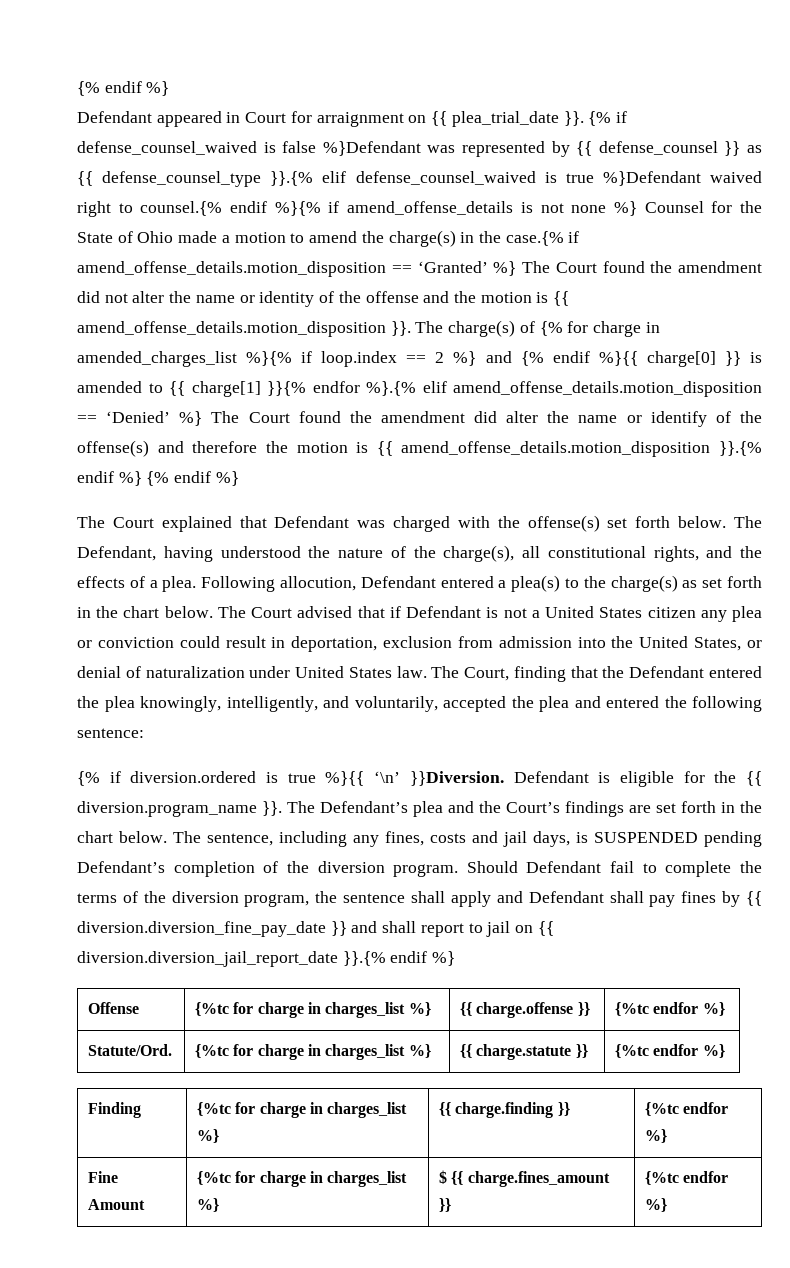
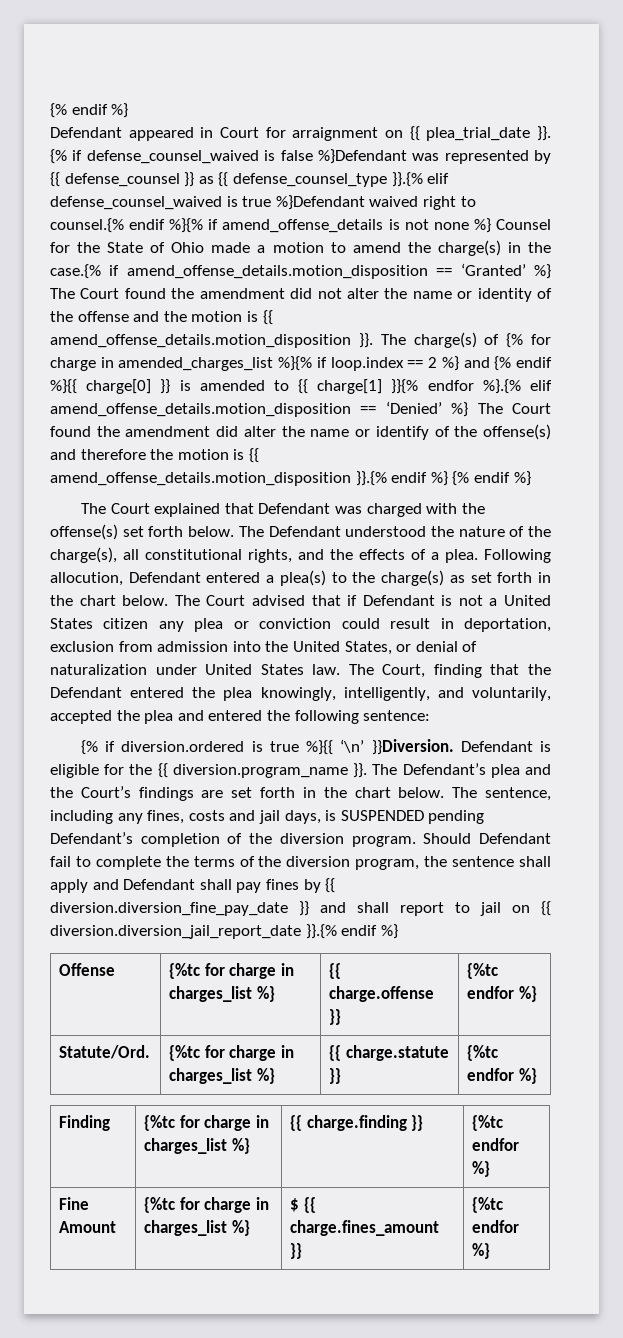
- The Defendant, having understood the nature of the charge(s), all constitutional rights, and the effects of a plea.
+ The Defendant understood the nature of the charge(s), all constitutional rights, and the effects of a plea.

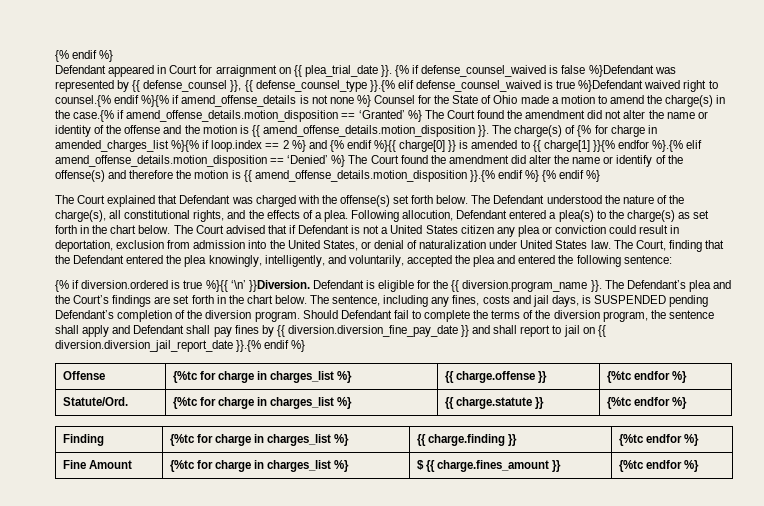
- {% if defense_counsel_waived is false %}Defendant was represented by {{ defense_counsel }} as {{ defense_counsel_type }}.{% elif defense_counsel_waived is true %}Defendant waived right to counsel.{% endif %}{% if amend_offense_details is not none %} Counsel for the State of Ohio made a motion to amend the charge(s) in the case.{% if amend_offense_details.motion_disposition == ‘Granted’ %} The Court found the amendment did not alter the name or identity of the offense and the motion is {{ amend_offense_details.motion_disposition }}.
+ {% if defense_counsel_waived is false %}Defendant was represented by {{ defense_counsel }}, {{ defense_counsel_type }}.{% elif defense_counsel_waived is true %}Defendant waived right to counsel.{% endif %}{% if amend_offense_details is not none %} Counsel for the State of Ohio made a motion to amend the charge(s) in the case.{% if amend_offense_details.motion_disposition == ‘Granted’ %} The Court found the amendment did not alter the name or identity of the offense and the motion is {{ amend_offense_details.motion_disposition }}.

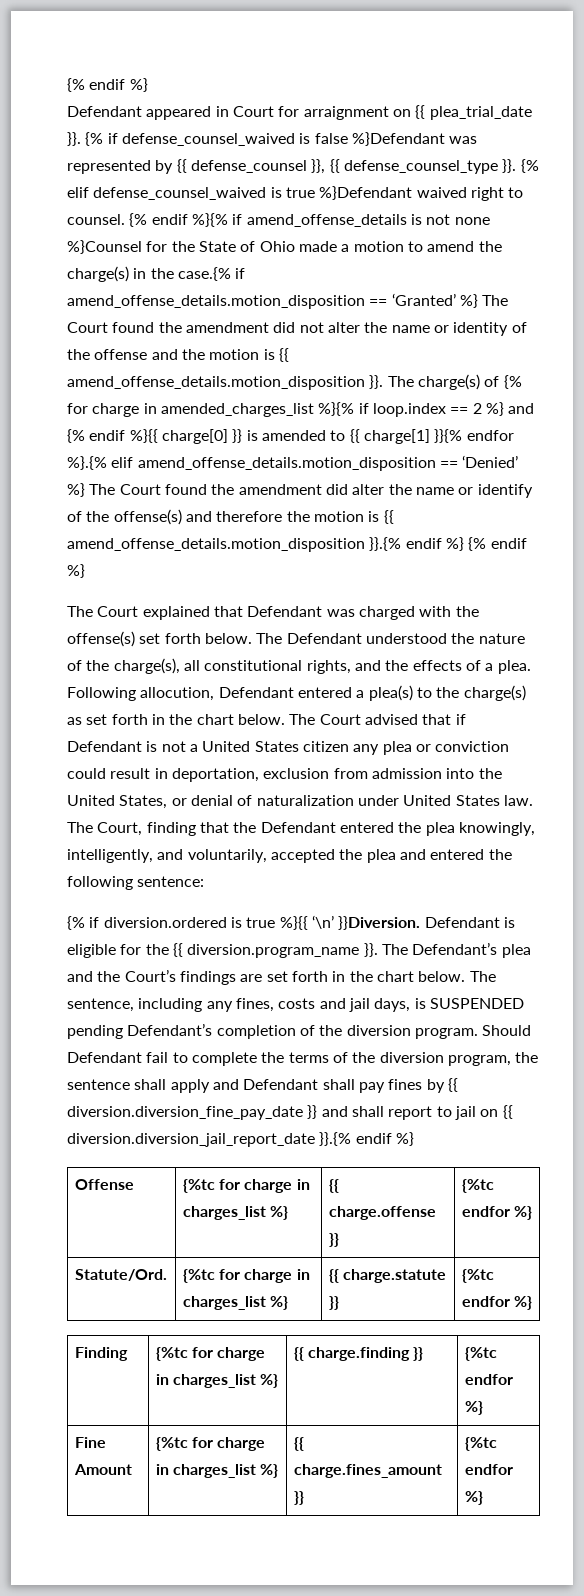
- {% if defense_counsel_waived is false %}Defendant was represented by {{ defense_counsel }}, {{ defense_counsel_type }}.{% elif defense_counsel_waived is true %}Defendant waived right to counsel.{% endif %}{% if amend_offense_details is not none %} Counsel for the State of Ohio made a motion to amend the charge(s) in the case.{% if amend_offense_details.motion_disposition == ‘Granted’ %} The Court found the amendment did not alter the name or identity of the offense and the motion is {{ amend_offense_details.motion_disposition }}.
+ {% if defense_counsel_waived is false %}Defendant was represented by {{ defense_counsel }}, {{ defense_counsel_type }}. {% elif defense_counsel_waived is true %}Defendant waived right to counsel. {% endif %}{% if amend_offense_details is not none %}Counsel for the State of Ohio made a motion to amend the charge(s) in the case.{% if amend_offense_details.motion_disposition == ‘Granted’ %} The Court found the amendment did not alter the name or identity of the offense and the motion is {{ amend_offense_details.motion_disposition }}.
- Fine Amount | {%tc for charge in charges_list %} | $ {{ charge.fines_amount }} | {%tc endfor %}
+ Fine Amount | {%tc for charge in charges_list %} | {{ charge.fines_amount }} | {%tc endfor %}

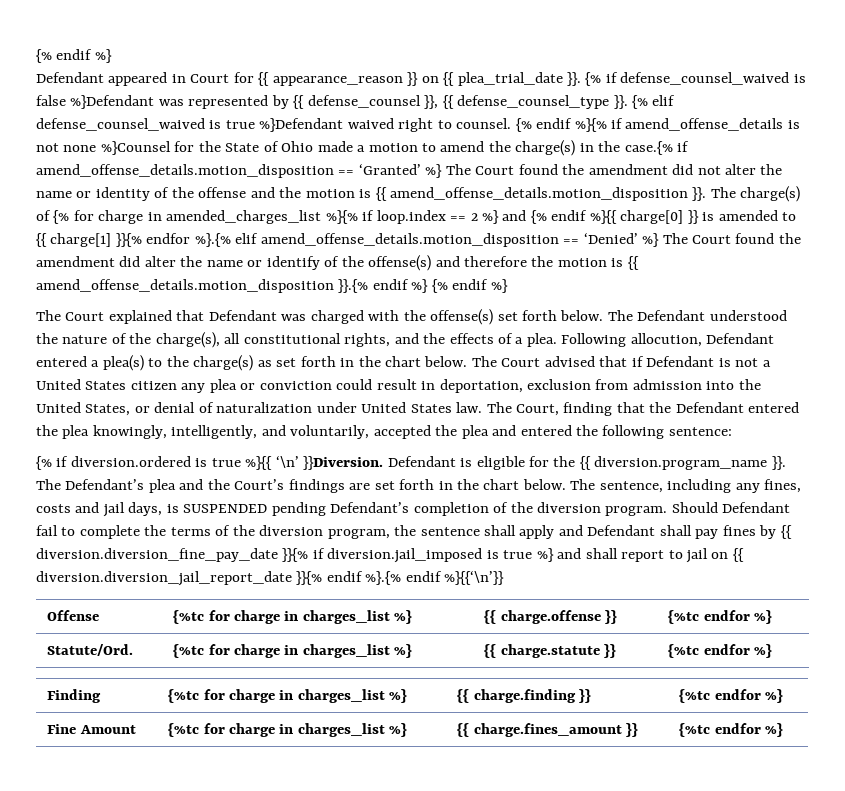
- Defendant appeared in Court for arraignment on {{ plea_trial_date }}.
+ Defendant appeared in Court for {{ appearance_reason }} on {{ plea_trial_date }}.
- Should Defendant fail to complete the terms of the diversion program, the sentence shall apply and Defendant shall pay fines by {{ diversion.diversion_fine_pay_date }} and shall report to jail on {{ diversion.diversion_jail_report_date }}.{% endif %}
+ Should Defendant fail to complete the terms of the diversion program, the sentence shall apply and Defendant shall pay fines by {{ diversion.diversion_fine_pay_date }}{% if diversion.jail_imposed is true %} and shall report to jail on {{ diversion.diversion_jail_report_date }}{% endif %}.{% endif %}{{‘\n’}}

